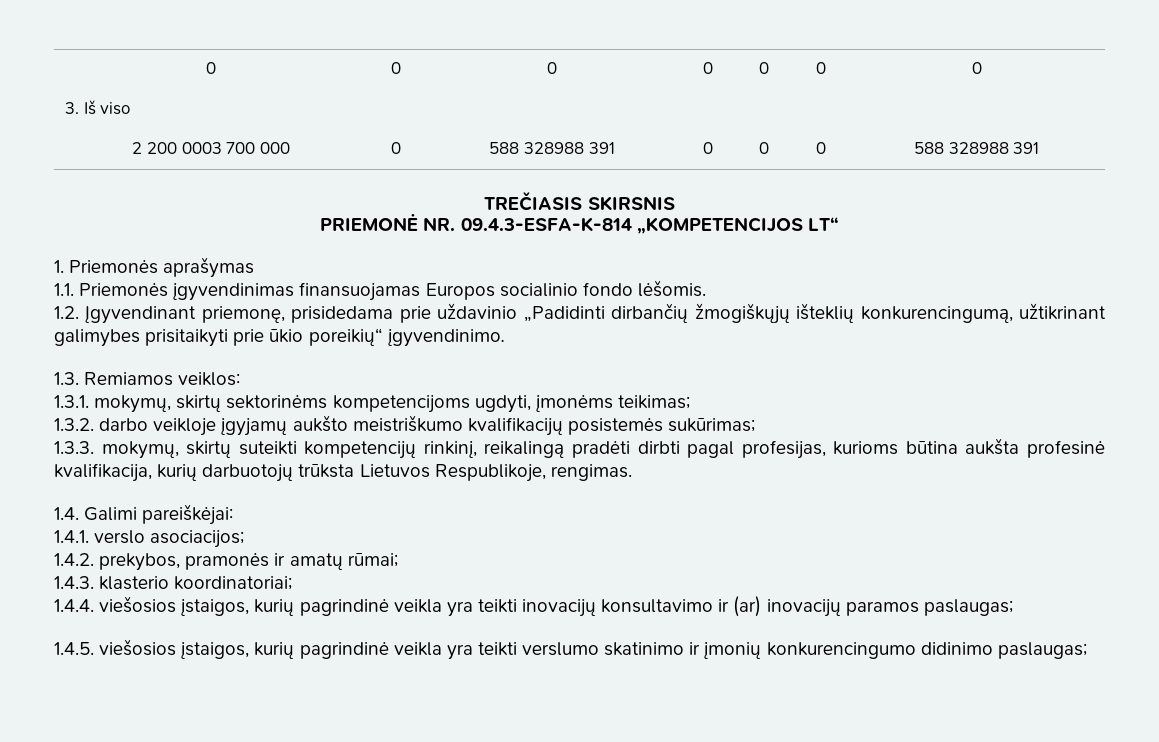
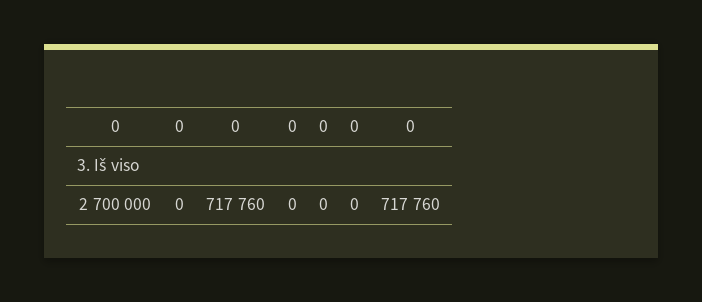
- 2 200 0003 700 000 | 0 | 588 328988 391 | 0 | 0 | 0 | 588 328988 391
- TREČIASIS SKIRSNIS
- PRIEMONĖ NR. 09.4.3-ESFA-K-814 „KOMPETENCIJOS LT“
- 1. Priemonės aprašymas
- 1.1. Priemonės įgyvendinimas finansuojamas Europos socialinio fondo lėšomis.
- 1.2. Įgyvendinant priemonę, prisidedama prie uždavinio „Padidinti dirbančių žmogiškųjų išteklių konkurencingumą, užtikrinant galimybes prisitaikyti prie ūkio poreikių“ įgyvendinimo.
- 1.3. Remiamos veiklos:
- 1.3.1. mokymų, skirtų sektorinėms kompetencijoms ugdyti, įmonėms teikimas;
- 1.3.2. darbo veikloje įgyjamų aukšto meistriškumo kvalifikacijų posistemės sukūrimas;
- 1.3.3. mokymų, skirtų suteikti kompetencijų rinkinį, reikalingą pradėti dirbti pagal profesijas, kurioms būtina aukšta profesinė kvalifikacija, kurių darbuotojų trūksta Lietuvos Respublikoje, rengimas.
- 1.4. Galimi pareiškėjai:
- 1.4.1. verslo asociacijos;
- 1.4.2. prekybos, pramonės ir amatų rūmai;
- 1.4.3. klasterio koordinatoriai;
- 1.4.4. viešosios įstaigos, kurių pagrindinė veikla yra teikti inovacijų konsultavimo ir (ar) inovacijų paramos paslaugas;
- 1.4.5. viešosios įstaigos, kurių pagrindinė veikla yra teikti verslumo skatinimo ir įmonių konkurencingumo didinimo paslaugas;
+ 2 700 000 | 0 | 717 760 | 0 | 0 | 0 | 717 760

